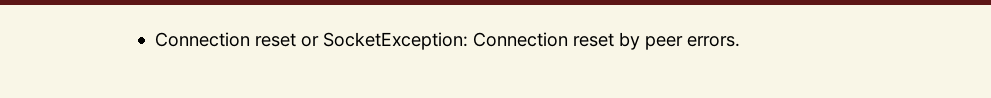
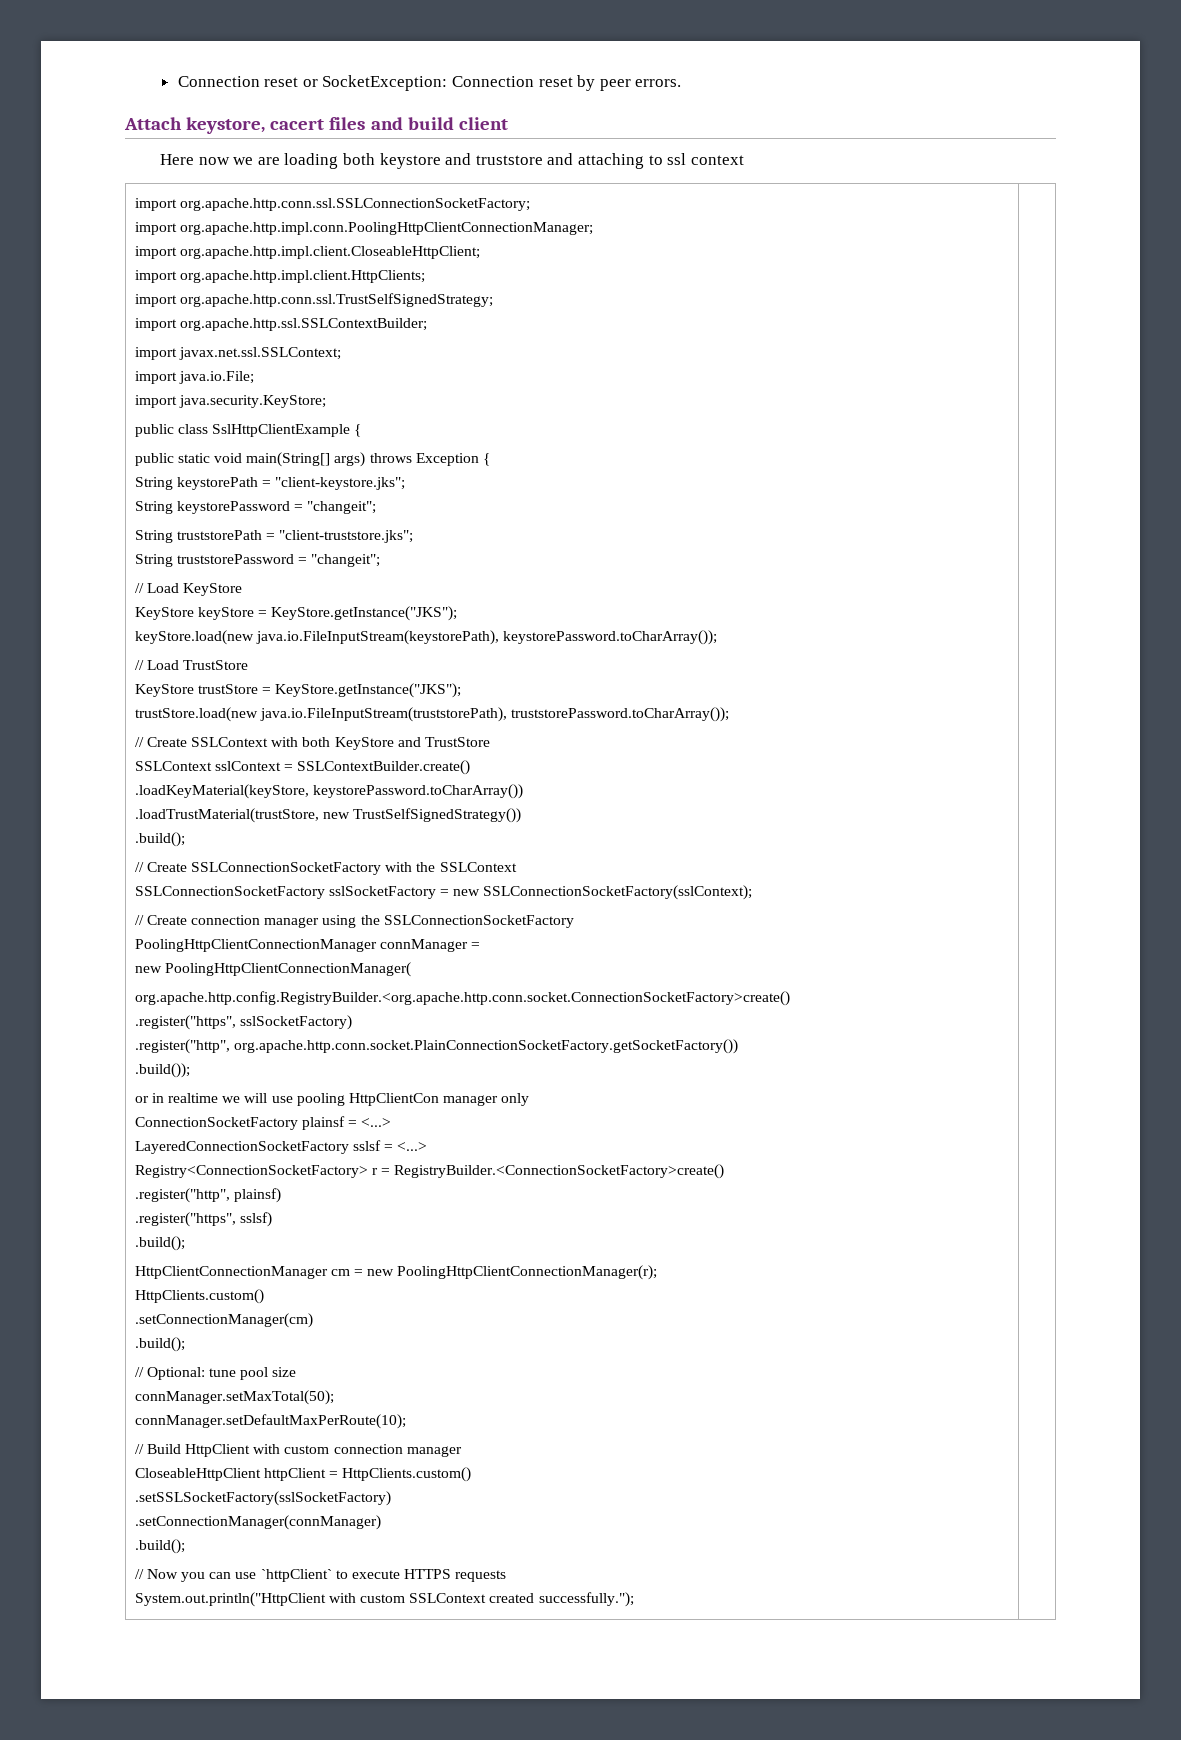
+ Attach keystore, cacert files and build client
+ Here now we are loading both keystore and truststore and attaching to ssl context
+ import org.apache.http.conn.ssl.SSLConnectionSocketFactory;
+ import org.apache.http.impl.conn.PoolingHttpClientConnectionManager;
+ import org.apache.http.impl.client.CloseableHttpClient;
+ import org.apache.http.impl.client.HttpClients;
+ import org.apache.http.conn.ssl.TrustSelfSignedStrategy;
+ import org.apache.http.ssl.SSLContextBuilder;
+ import javax.net.ssl.SSLContext;
+ import java.io.File;
+ import java.security.KeyStore;
+ public class SslHttpClientExample {
+ public static void main(String[] args) throws Exception {
+ String keystorePath = "client-keystore.jks";
+ String keystorePassword = "changeit";
+ String truststorePath = "client-truststore.jks";
+ String truststorePassword = "changeit";
+ // Load KeyStore
+ KeyStore keyStore = KeyStore.getInstance("JKS");
+ keyStore.load(new java.io.FileInputStream(keystorePath), keystorePassword.toCharArray());
+ // Load TrustStore
+ KeyStore trustStore = KeyStore.getInstance("JKS");
+ trustStore.load(new java.io.FileInputStream(truststorePath), truststorePassword.toCharArray());
+ // Create SSLContext with both KeyStore and TrustStore
+ SSLContext sslContext = SSLContextBuilder.create()
+ .loadKeyMaterial(keyStore, keystorePassword.toCharArray())
+ .loadTrustMaterial(trustStore, new TrustSelfSignedStrategy())
+ .build();
+ // Create SSLConnectionSocketFactory with the SSLContext
+ SSLConnectionSocketFactory sslSocketFactory = new SSLConnectionSocketFactory(sslContext);
+ // Create connection manager using the SSLConnectionSocketFactory
+ PoolingHttpClientConnectionManager connManager =
+ new PoolingHttpClientConnectionManager(
+ org.apache.http.config.RegistryBuilder.<org.apache.http.conn.socket.ConnectionSocketFactory>create()
+ .register("https", sslSocketFactory)
+ .register("http", org.apache.http.conn.socket.PlainConnectionSocketFactory.getSocketFactory())
+ .build());
+ or in realtime we will use pooling HttpClientCon manager only
+ ConnectionSocketFactory plainsf = <...>
+ LayeredConnectionSocketFactory sslsf = <...>
+ Registry<ConnectionSocketFactory> r = RegistryBuilder.<ConnectionSocketFactory>create()
+ .register("http", plainsf)
+ .register("https", sslsf)
+ .build();
+ HttpClientConnectionManager cm = new PoolingHttpClientConnectionManager(r);
+ HttpClients.custom()
+ .setConnectionManager(cm)
+ .build();
+ // Optional: tune pool size
+ connManager.setMaxTotal(50);
+ connManager.setDefaultMaxPerRoute(10);
+ // Build HttpClient with custom connection manager
+ CloseableHttpClient httpClient = HttpClients.custom()
+ .setSSLSocketFactory(sslSocketFactory)
+ .setConnectionManager(connManager)
+ .build();
+ // Now you can use `httpClient` to execute HTTPS requests
+ System.out.println("HttpClient with custom SSLContext created successfully.");

